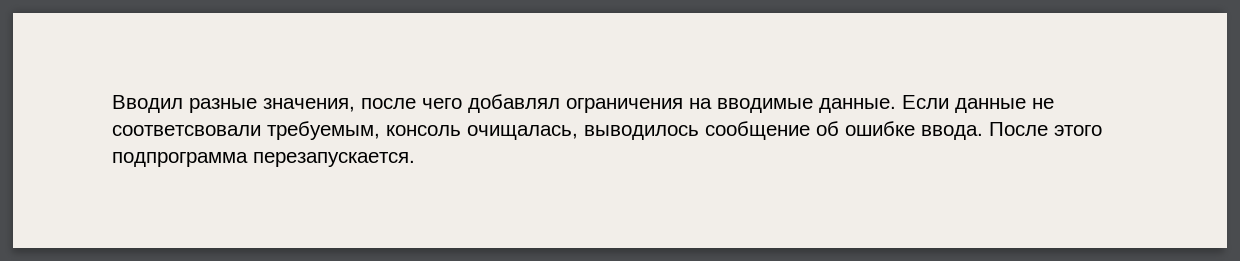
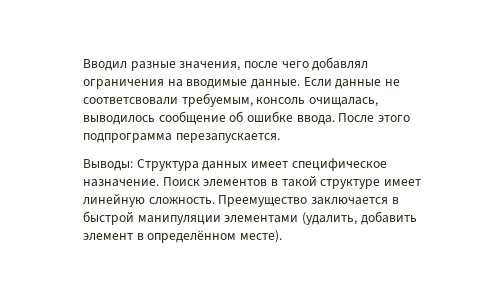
+ Выводы: Структура данных имеет специфическое назначение. Поиск элементов в такой структуре имеет линейную сложность. Преемущество заключается в быстрой манипуляции элементами (удалить, добавить элемент в определённом месте).

